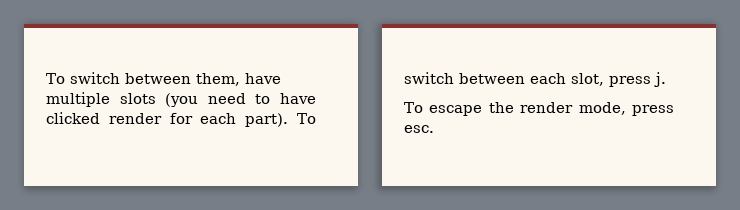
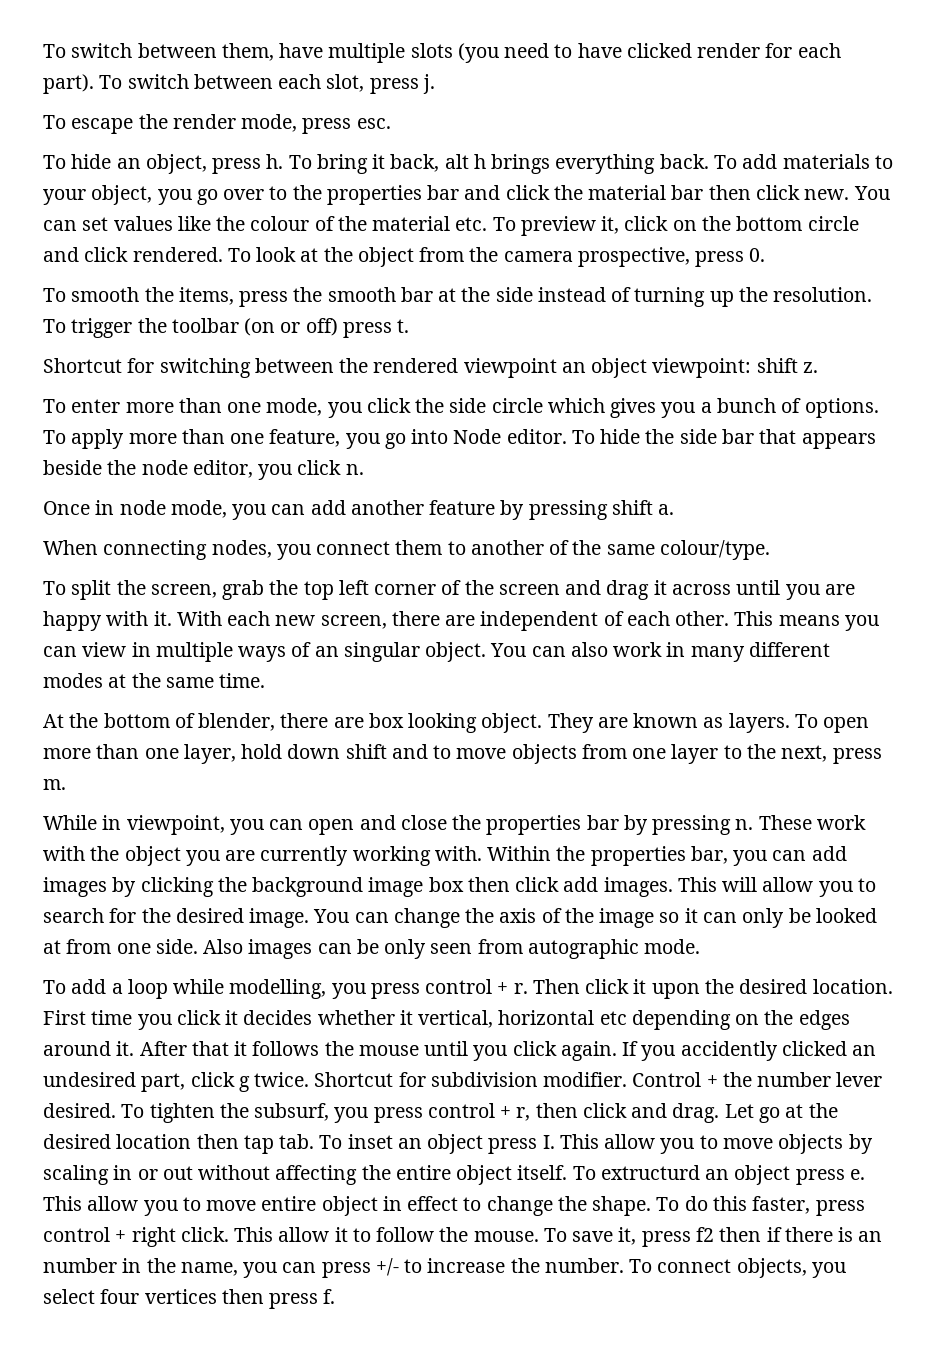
+ To hide an object, press h. To bring it back, alt h brings everything back. To add materials to your object, you go over to the properties bar and click the material bar then click new. You can set values like the colour of the material etc. To preview it, click on the bottom circle and click rendered. To look at the object from the camera prospective, press 0.
+ To smooth the items, press the smooth bar at the side instead of turning up the resolution. To trigger the toolbar (on or off) press t.
+ Shortcut for switching between the rendered viewpoint an object viewpoint: shift z.
+ To enter more than one mode, you click the side circle which gives you a bunch of options. To apply more than one feature, you go into Node editor. To hide the side bar that appears beside the node editor, you click n.
+ Once in node mode, you can add another feature by pressing shift a.
+ When connecting nodes, you connect them to another of the same colour/type.
+ To split the screen, grab the top left corner of the screen and drag it across until you are happy with it. With each new screen, there are independent of each other. This means you can view in multiple ways of an singular object. You can also work in many different modes at the same time.
+ At the bottom of blender, there are box looking object. They are known as layers. To open more than one layer, hold down shift and to move objects from one layer to the next, press m.
+ While in viewpoint, you can open and close the properties bar by pressing n. These work with the object you are currently working with. Within the properties bar, you can add images by clicking the background image box then click add images. This will allow you to search for the desired image. You can change the axis of the image so it can only be looked at from one side. Also images can be only seen from autographic mode.
+ To add a loop while modelling, you press control + r. Then click it upon the desired location. First time you click it decides whether it vertical, horizontal etc depending on the edges around it. After that it follows the mouse until you click again. If you accidently clicked an undesired part, click g twice. Shortcut for subdivision modifier. Control + the number lever desired. To tighten the subsurf, you press control + r, then click and drag. Let go at the desired location then tap tab. To inset an object press I. This allow you to move objects by scaling in or out without affecting the entire object itself. To extructurd an object press e. This allow you to move entire object in effect to change the shape. To do this faster, press control + right click. This allow it to follow the mouse. To save it, press f2 then if there is an number in the name, you can press +/- to increase the number. To connect objects, you select four vertices then press f.

